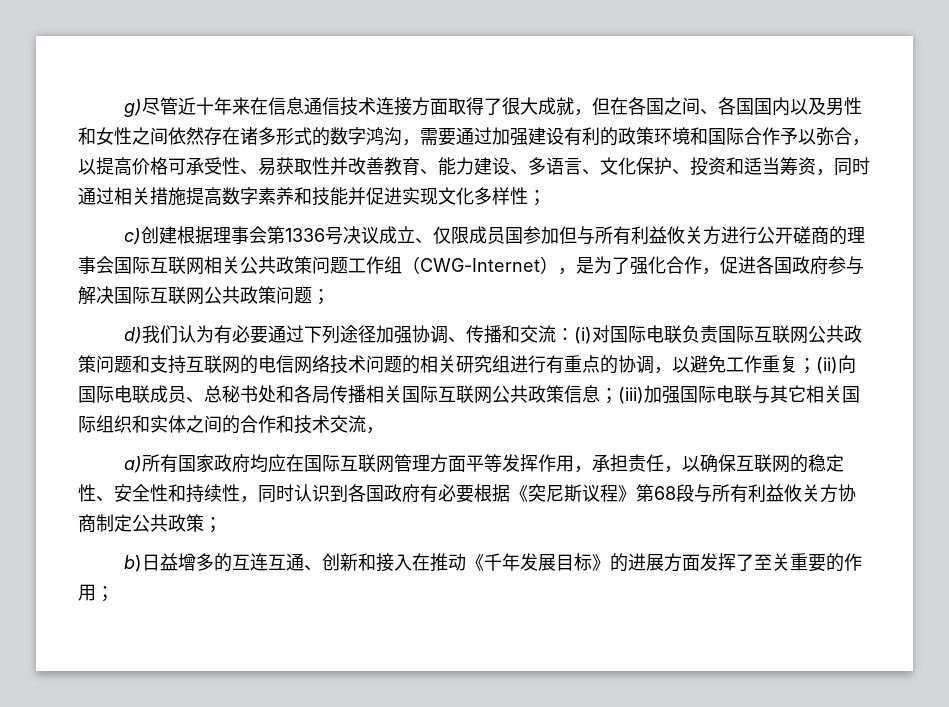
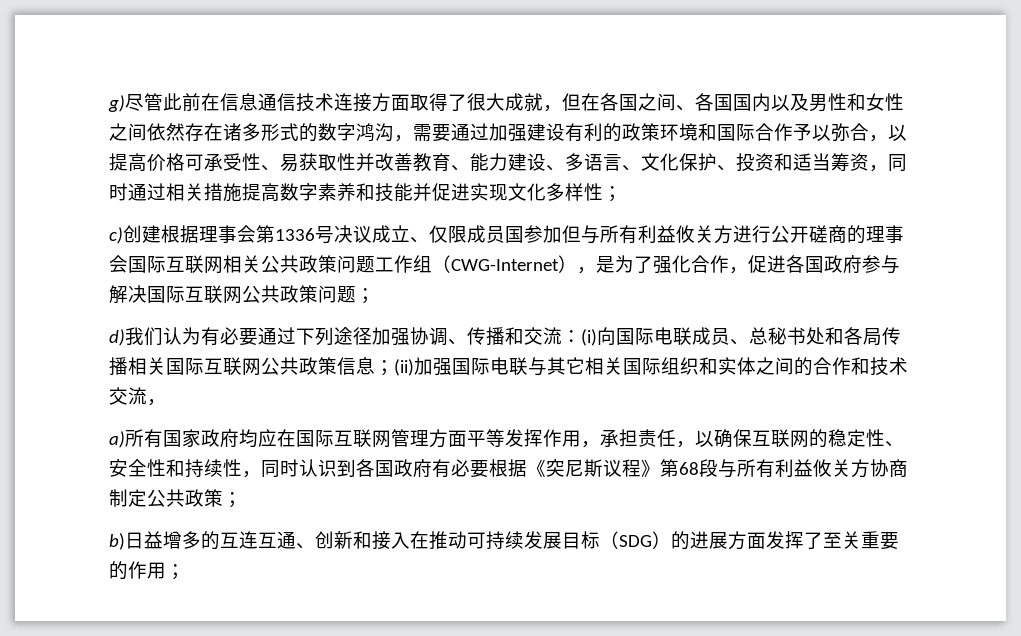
- g)尽管近十年来在信息通信技术连接方面取得了很大成就，但在各国之间、各国国内以及男性和女性之间依然存在诸多形式的数字鸿沟，需要通过加强建设有利的政策环境和国际合作予以弥合，以提高价格可承受性、易获取性并改善教育、能力建设、多语言、文化保护、投资和适当筹资，同时通过相关措施提高数字素养和技能并促进实现文化多样性；
+ g)尽管此前在信息通信技术连接方面取得了很大成就，但在各国之间、各国国内以及男性和女性之间依然存在诸多形式的数字鸿沟，需要通过加强建设有利的政策环境和国际合作予以弥合，以提高价格可承受性、易获取性并改善教育、能力建设、多语言、文化保护、投资和适当筹资，同时通过相关措施提高数字素养和技能并促进实现文化多样性；
- d)我们认为有必要通过下列途径加强协调、传播和交流：(i)对国际电联负责国际互联网公共政策问题和支持互联网的电信网络技术问题的相关研究组进行有重点的协调，以避免工作重复；(ii)向国际电联成员、总秘书处和各局传播相关国际互联网公共政策信息；(iii)加强国际电联与其它相关国际组织和实体之间的合作和技术交流，
+ d)我们认为有必要通过下列途径加强协调、传播和交流：(i)向国际电联成员、总秘书处和各局传播相关国际互联网公共政策信息；(ii)加强国际电联与其它相关国际组织和实体之间的合作和技术交流，
- b)日益增多的互连互通、创新和接入在推动《千年发展目标》的进展方面发挥了至关重要的作用；
+ b)日益增多的互连互通、创新和接入在推动可持续发展目标（SDG）的进展方面发挥了至关重要的作用；

